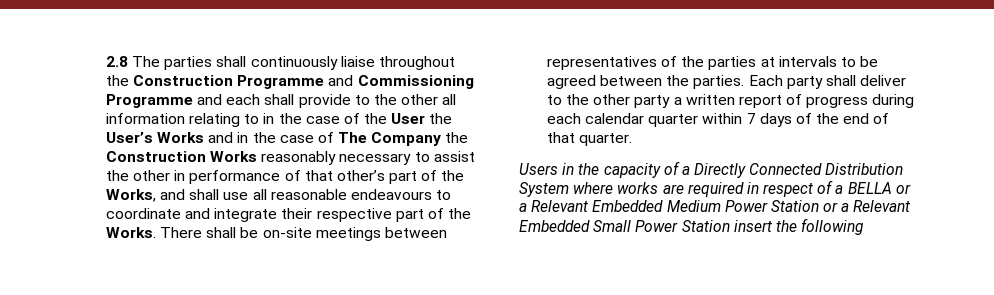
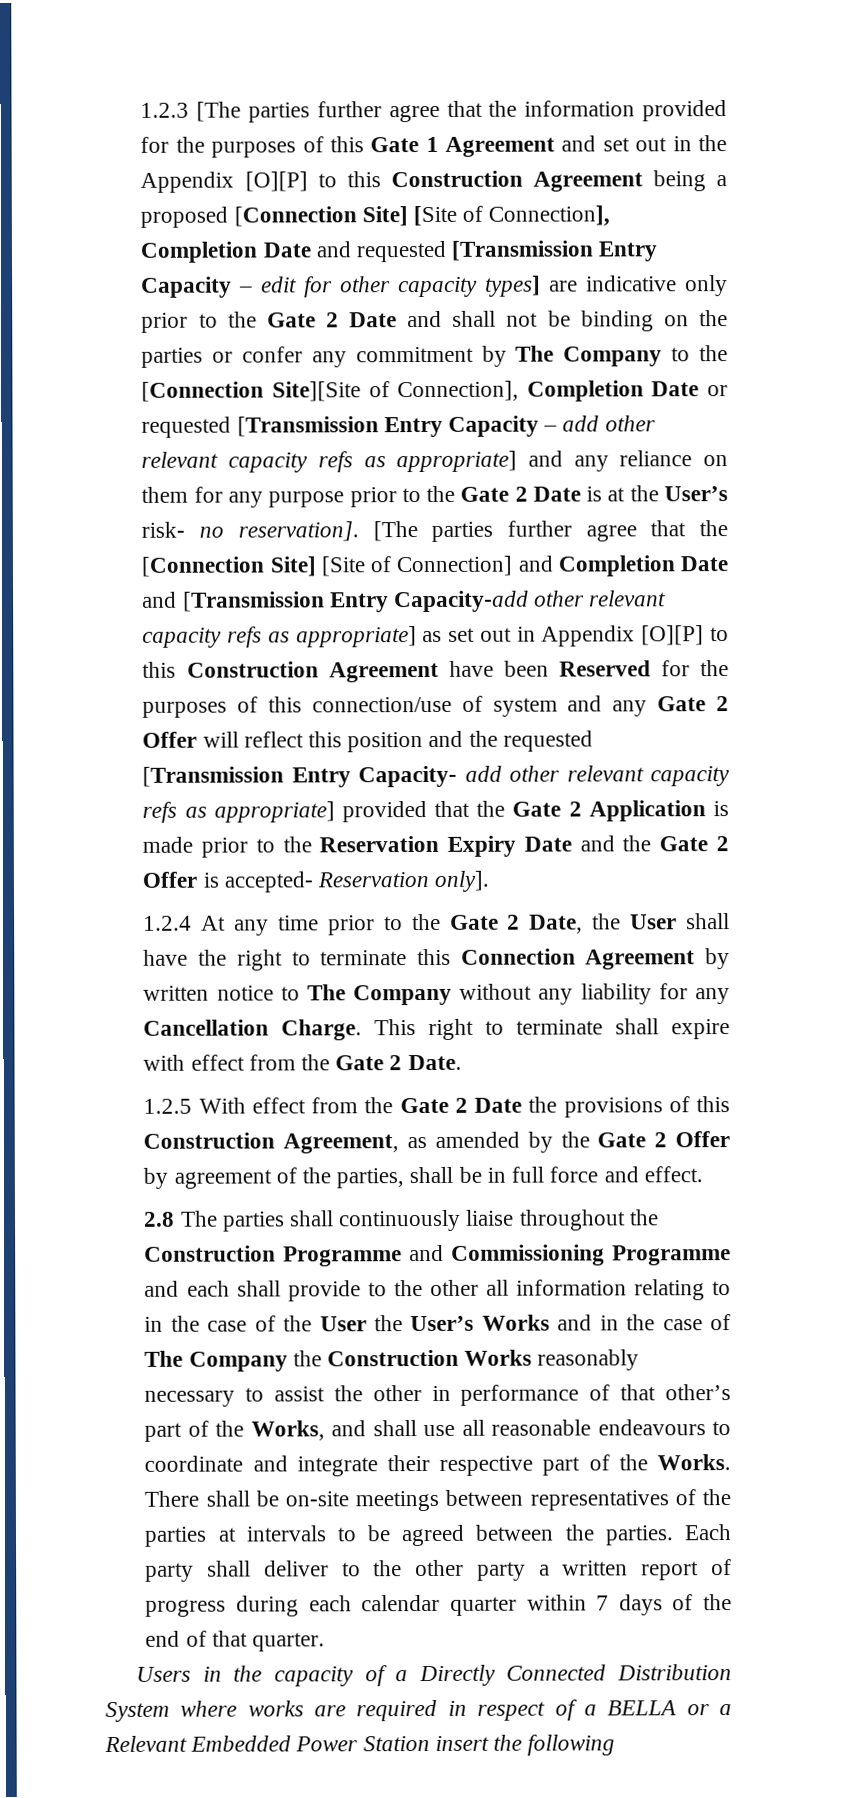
+ 1.2.3 [The parties further agree that the information provided for the purposes of this Gate 1 Agreement and set out in the Appendix [O][P] to this Construction Agreement being a proposed [Connection Site] [Site of Connection], Completion Date and requested [Transmission Entry Capacity – edit for other capacity types] are indicative only prior to the Gate 2 Date and shall not be binding on the parties or confer any commitment by The Company to the [Connection Site][Site of Connection], Completion Date or requested [Transmission Entry Capacity – add other relevant capacity refs as appropriate] and any reliance on them for any purpose prior to the Gate 2 Date is at the User’s risk- no reservation]. [The parties further agree that the [Connection Site] [Site of Connection] and Completion Date and [Transmission Entry Capacity-add other relevant capacity refs as appropriate] as set out in Appendix [O][P] to this Construction Agreement have been Reserved for the purposes of this connection/use of system and any Gate 2 Offer will reflect this position and the requested [Transmission Entry Capacity- add other relevant capacity refs as appropriate] provided that the Gate 2 Application is made prior to the Reservation Expiry Date and the Gate 2 Offer is accepted- Reservation only].
+ 1.2.4 At any time prior to the Gate 2 Date, the User shall have the right to terminate this Connection Agreement by written notice to The Company without any liability for any Cancellation Charge. This right to terminate shall expire with effect from the Gate 2 Date.
+ 1.2.5 With effect from the Gate 2 Date the provisions of this Construction Agreement, as amended by the Gate 2 Offer by agreement of the parties, shall be in full force and effect.
- Users in the capacity of a Directly Connected Distribution System where works are required in respect of a BELLA or a Relevant Embedded Medium Power Station or a Relevant Embedded Small Power Station insert the following
+ Users in the capacity of a Directly Connected Distribution System where works are required in respect of a BELLA or a Relevant Embedded Power Station insert the following

